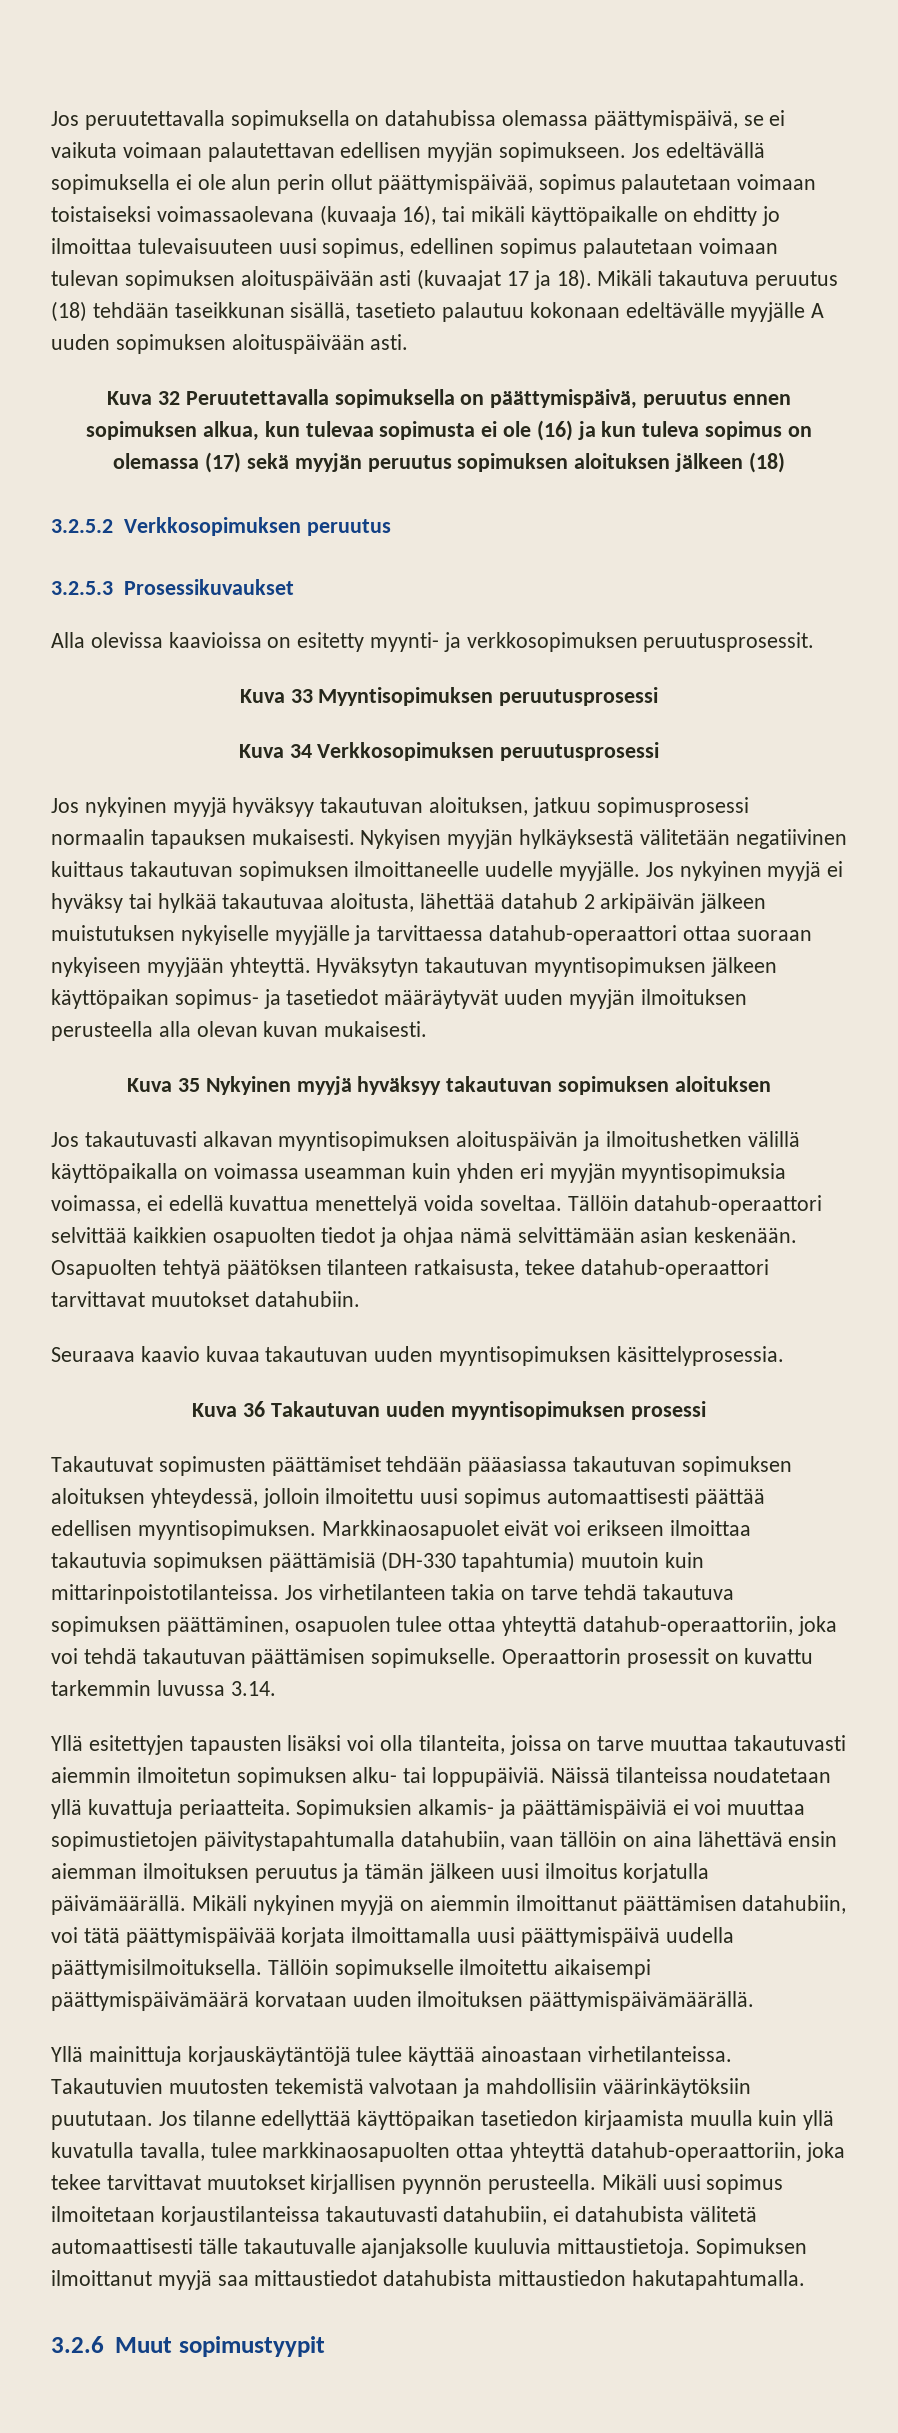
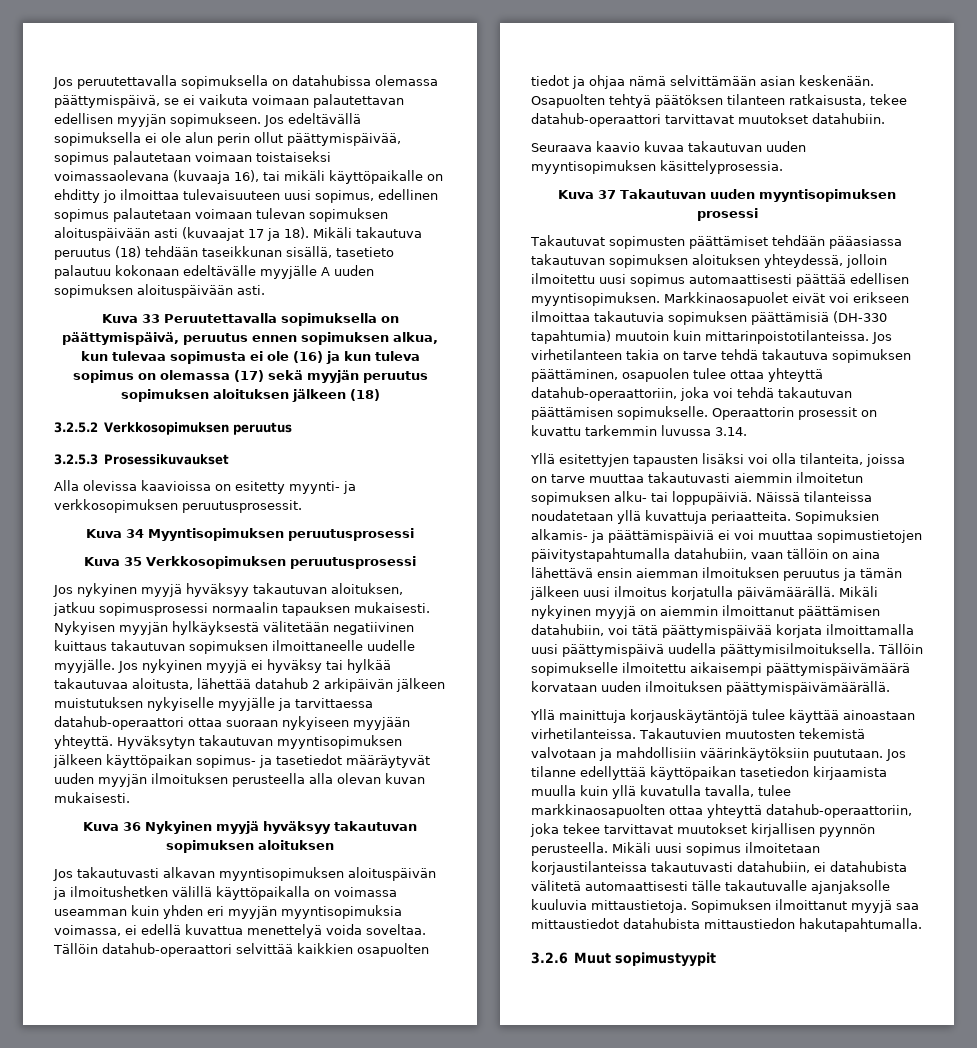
- Kuva 32 Peruutettavalla sopimuksella on päättymispäivä, peruutus ennen sopimuksen alkua, kun tulevaa sopimusta ei ole (16) ja kun tuleva sopimus on olemassa (17) sekä myyjän peruutus sopimuksen aloituksen jälkeen (18)
+ Kuva 33 Peruutettavalla sopimuksella on päättymispäivä, peruutus ennen sopimuksen alkua, kun tulevaa sopimusta ei ole (16) ja kun tuleva sopimus on olemassa (17) sekä myyjän peruutus sopimuksen aloituksen jälkeen (18)
- Kuva 33 Myyntisopimuksen peruutusprosessi
+ Kuva 34 Myyntisopimuksen peruutusprosessi
- Kuva 34 Verkkosopimuksen peruutusprosessi
+ Kuva 35 Verkkosopimuksen peruutusprosessi
- Kuva 35 Nykyinen myyjä hyväksyy takautuvan sopimuksen aloituksen
+ Kuva 36 Nykyinen myyjä hyväksyy takautuvan sopimuksen aloituksen
- Kuva 36 Takautuvan uuden myyntisopimuksen prosessi
+ Kuva 37 Takautuvan uuden myyntisopimuksen prosessi

